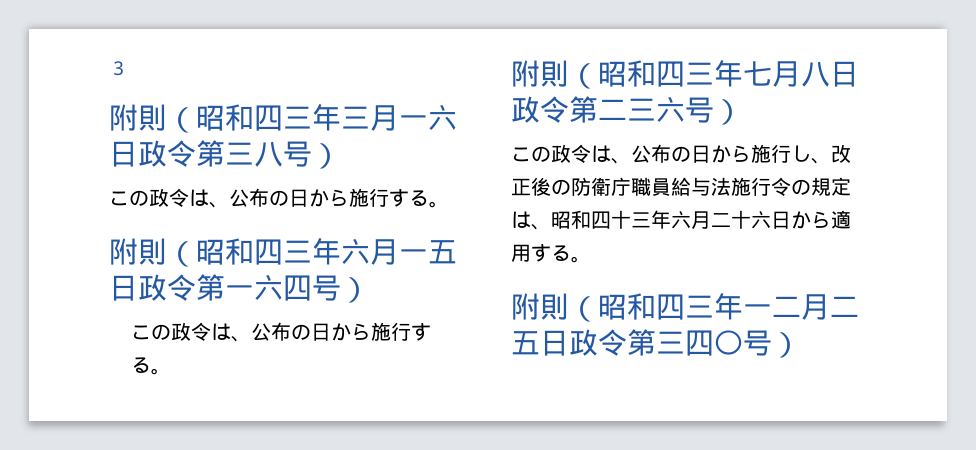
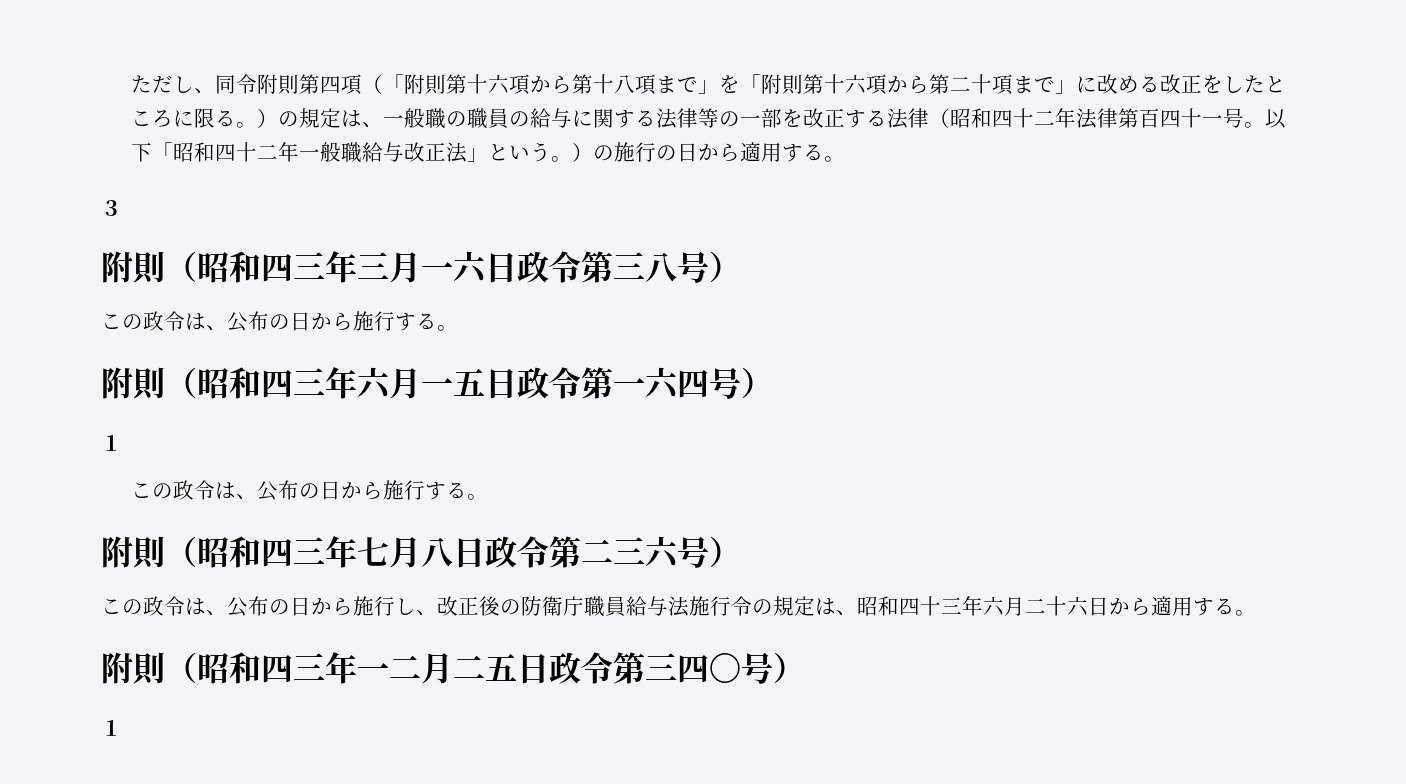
+ ただし、同令附則第四項（「附則第十六項から第十八項まで」を「附則第十六項から第二十項まで」に改める改正をしたところに限る。）の規定は、一般職の職員の給与に関する法律等の一部を改正する法律（昭和四十二年法律第百四十一号。以下「昭和四十二年一般職給与改正法」という。）の施行の日から適用する。
  附則（昭和四三年六月一五日政令第一六四号）
+ １
  附則（昭和四三年一二月二五日政令第三四〇号）
+ １

